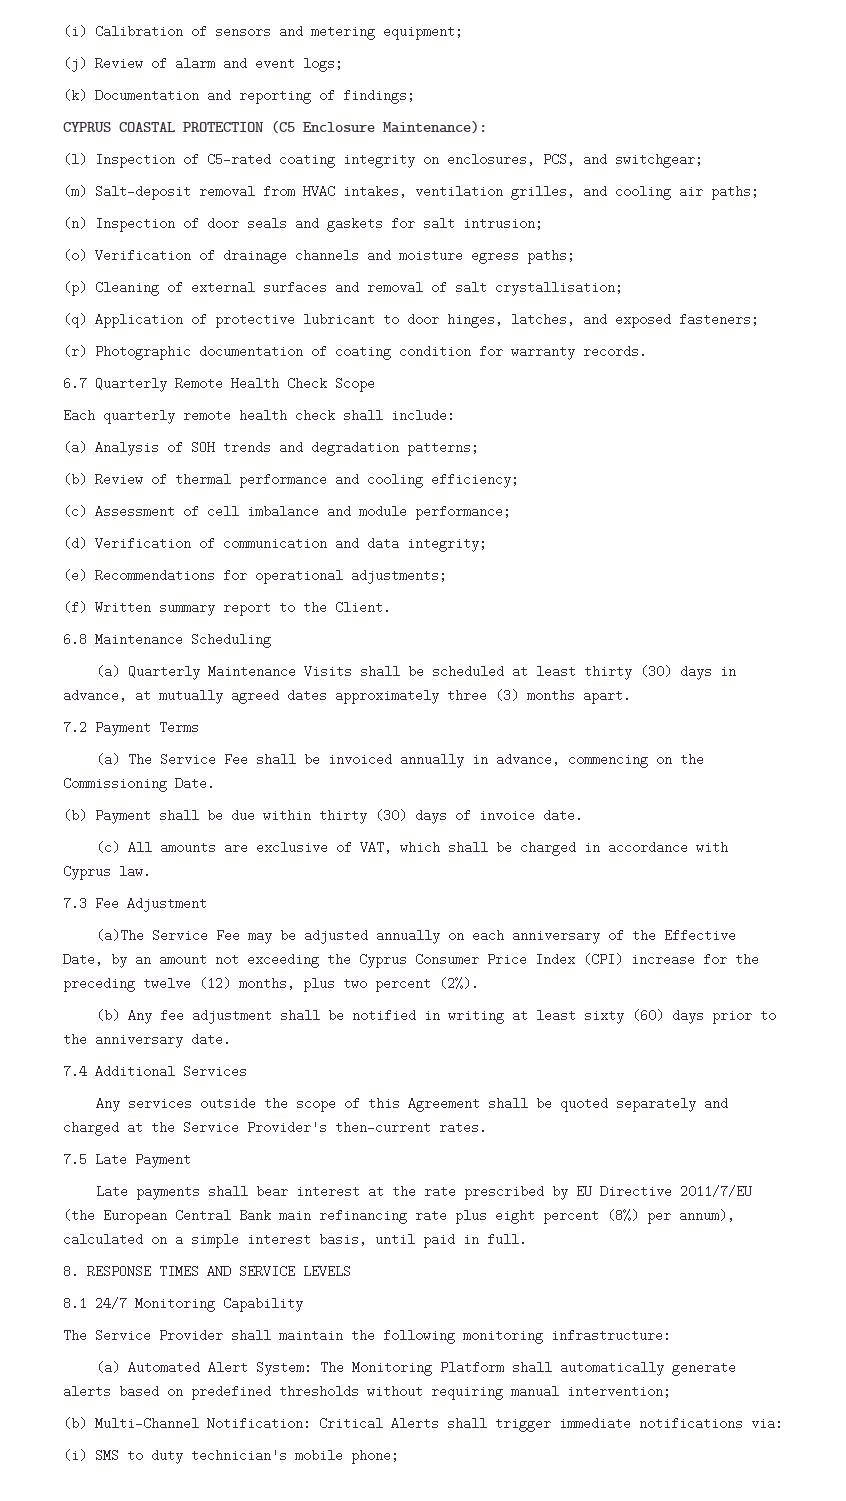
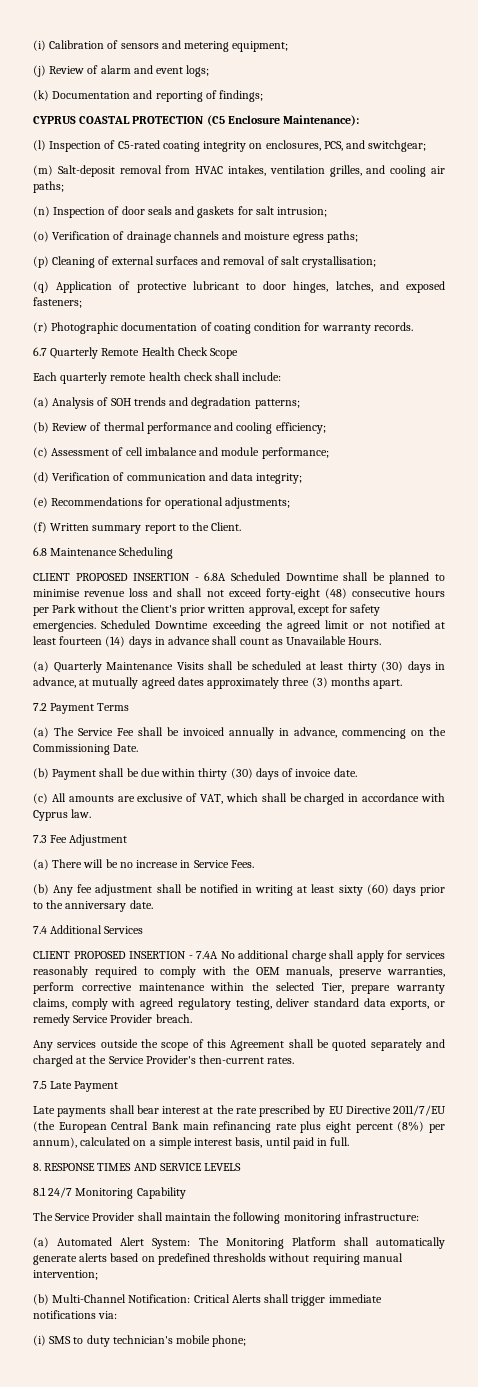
+ CLIENT PROPOSED INSERTION - 6.8A Scheduled Downtime shall be planned to minimise revenue loss and shall not exceed forty-eight (48) consecutive hours per Park without the Client's prior written approval, except for safety emergencies. Scheduled Downtime exceeding the agreed limit or not notified at least fourteen (14) days in advance shall count as Unavailable Hours.
- (a)The Service Fee may be adjusted annually on each anniversary of the Effective Date, by an amount not exceeding the Cyprus Consumer Price Index (CPI) increase for the preceding twelve (12) months, plus two percent (2%).
+ (a) There will be no increase in Service Fees.
+ CLIENT PROPOSED INSERTION - 7.4A No additional charge shall apply for services reasonably required to comply with the OEM manuals, preserve warranties, perform corrective maintenance within the selected Tier, prepare warranty claims, comply with agreed regulatory testing, deliver standard data exports, or remedy Service Provider breach.

